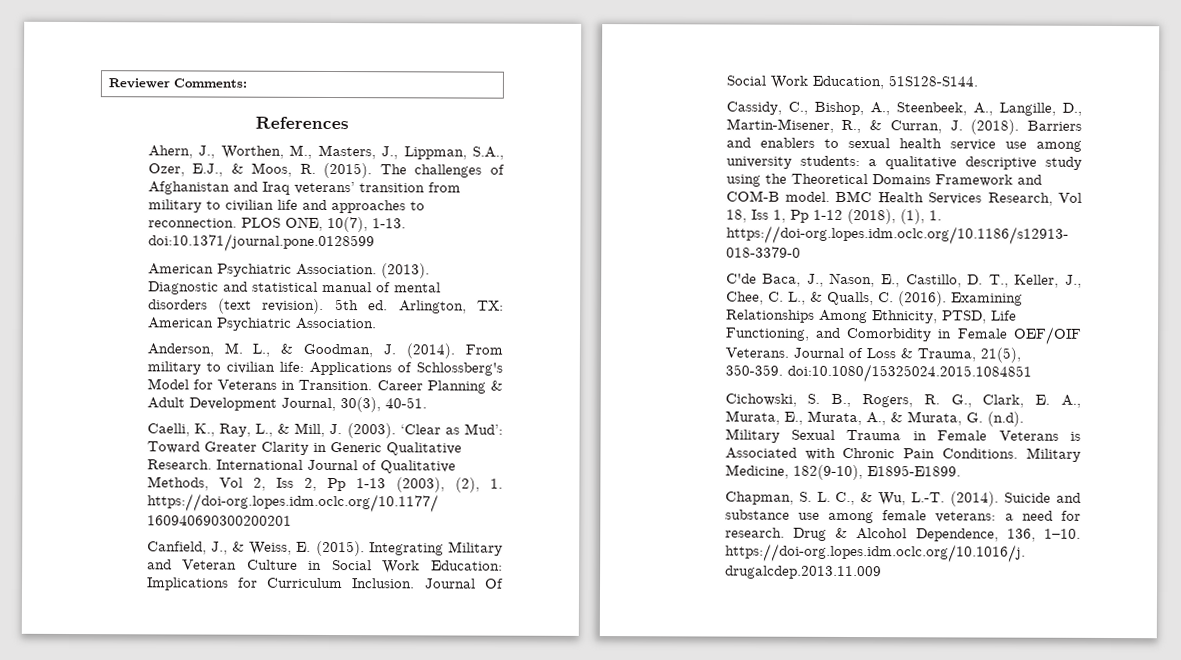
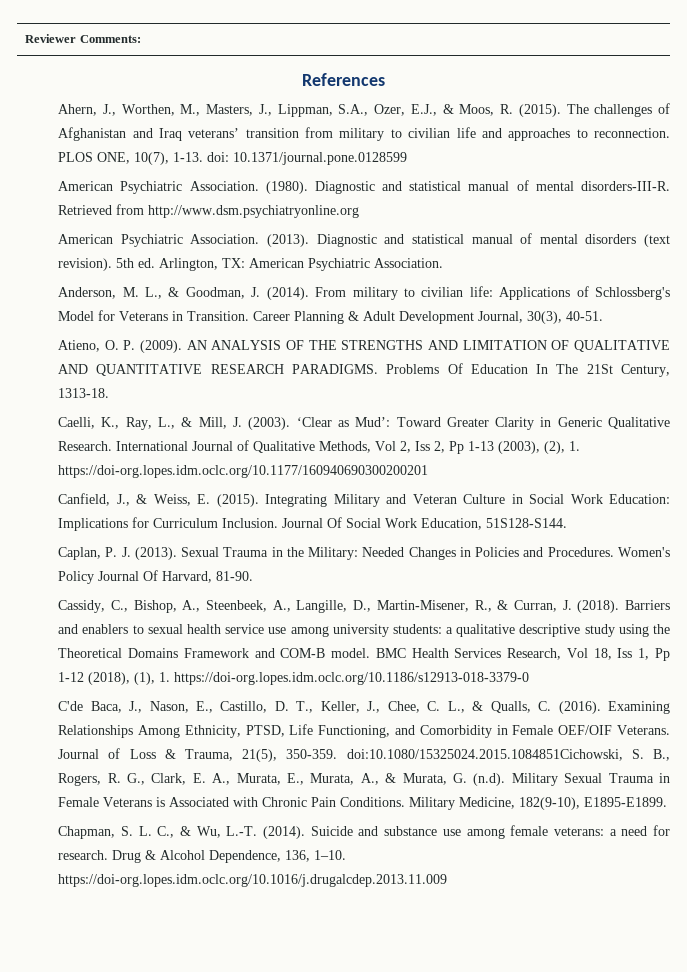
- PLOS ONE, 10(7), 1-13. doi:10.1371/journal.pone.0128599
+ PLOS ONE, 10(7), 1-13. doi: 10.1371/journal.pone.0128599
+ American Psychiatric Association. (1980). Diagnostic and statistical manual of mental disorders-III-R. Retrieved from http://www.dsm.psychiatryonline.org
+ Atieno, O. P. (2009). AN ANALYSIS OF THE STRENGTHS AND LIMITATION OF QUALITATIVE AND QUANTITATIVE RESEARCH PARADIGMS. Problems Of Education In The 21St Century, 1313-18.
+ Caplan, P. J. (2013). Sexual Trauma in the Military: Needed Changes in Policies and Procedures. Women's Policy Journal Of Harvard, 81-90.
- Journal of Loss & Trauma, 21(5), 350-359. doi:10.1080/15325024.2015.1084851
- Cichowski, S. B., Rogers, R. G., Clark, E. A., Murata, E., Murata, A., & Murata, G. (n.d). Military Sexual Trauma in Female Veterans is Associated with Chronic Pain Conditions.
+ Journal of Loss & Trauma, 21(5), 350-359. doi:10.1080/15325024.2015.1084851Cichowski, S. B., Rogers, R. G., Clark, E. A., Murata, E., Murata, A., & Murata, G. (n.d). Military Sexual Trauma in Female Veterans is Associated with Chronic Pain Conditions.

